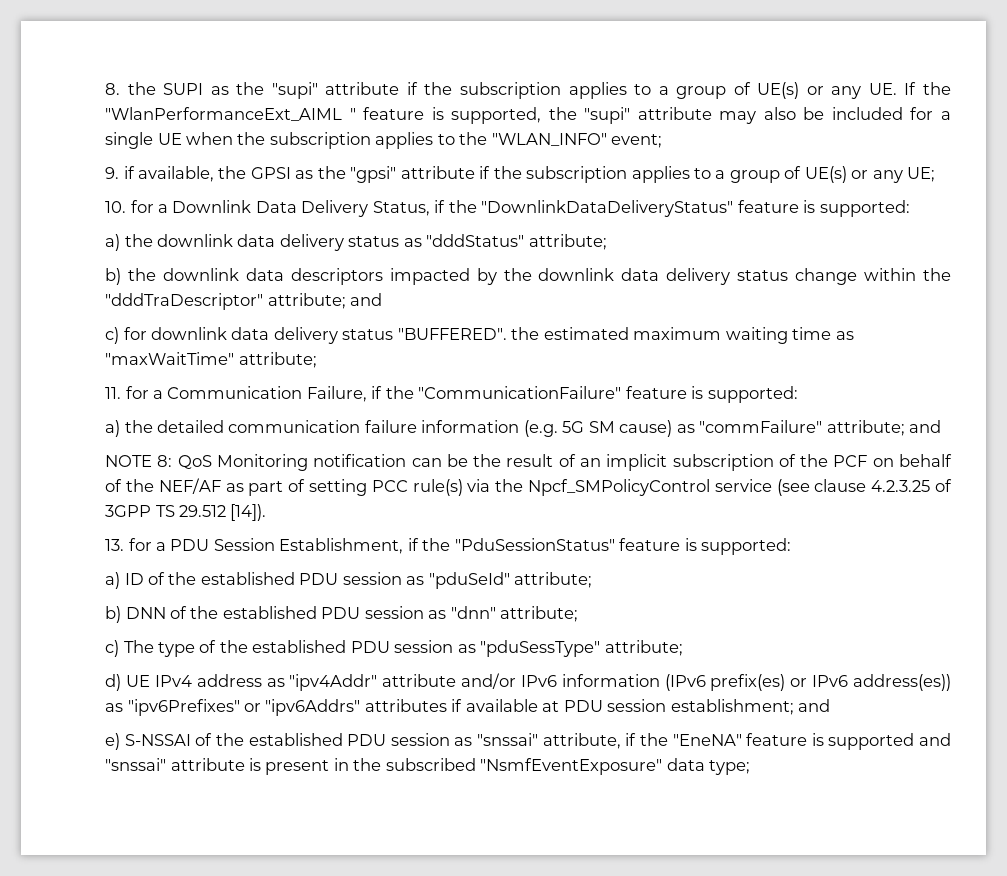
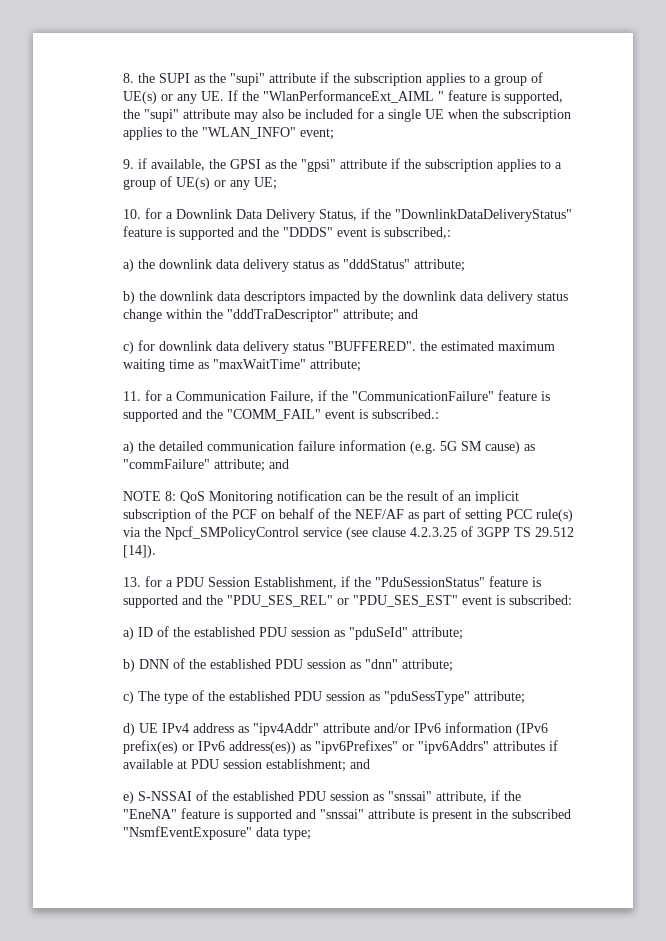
- 10. for a Downlink Data Delivery Status, if the "DownlinkDataDeliveryStatus" feature is supported:
+ 10. for a Downlink Data Delivery Status, if the "DownlinkDataDeliveryStatus" feature is supported and the "DDDS" event is subscribed,:
- 11. for a Communication Failure, if the "CommunicationFailure" feature is supported:
+ 11. for a Communication Failure, if the "CommunicationFailure" feature is supported and the "COMM_FAIL" event is subscribed.:
- 13. for a PDU Session Establishment, if the "PduSessionStatus" feature is supported:
+ 13. for a PDU Session Establishment, if the "PduSessionStatus" feature is supported and the "PDU_SES_REL" or "PDU_SES_EST" event is subscribed:

